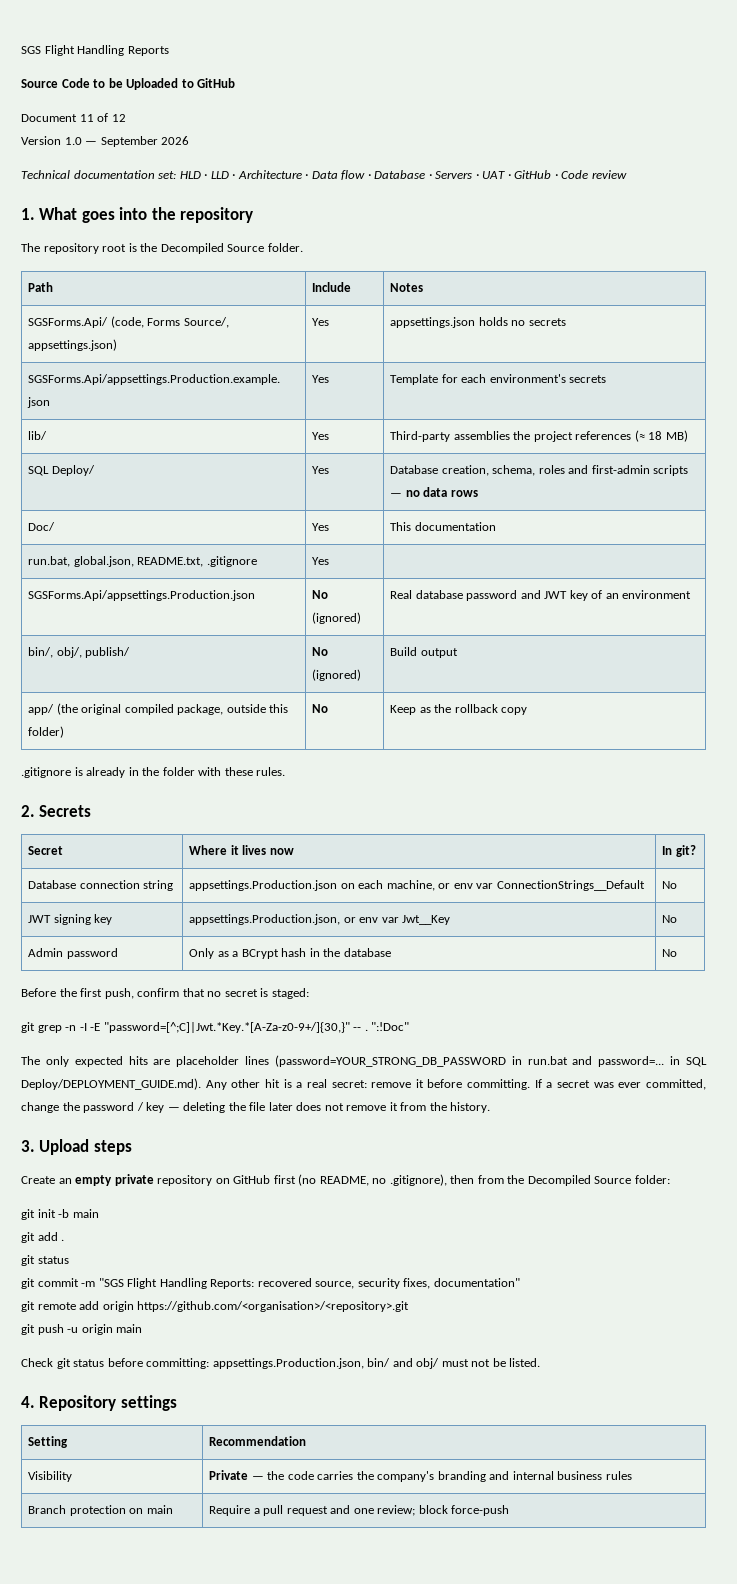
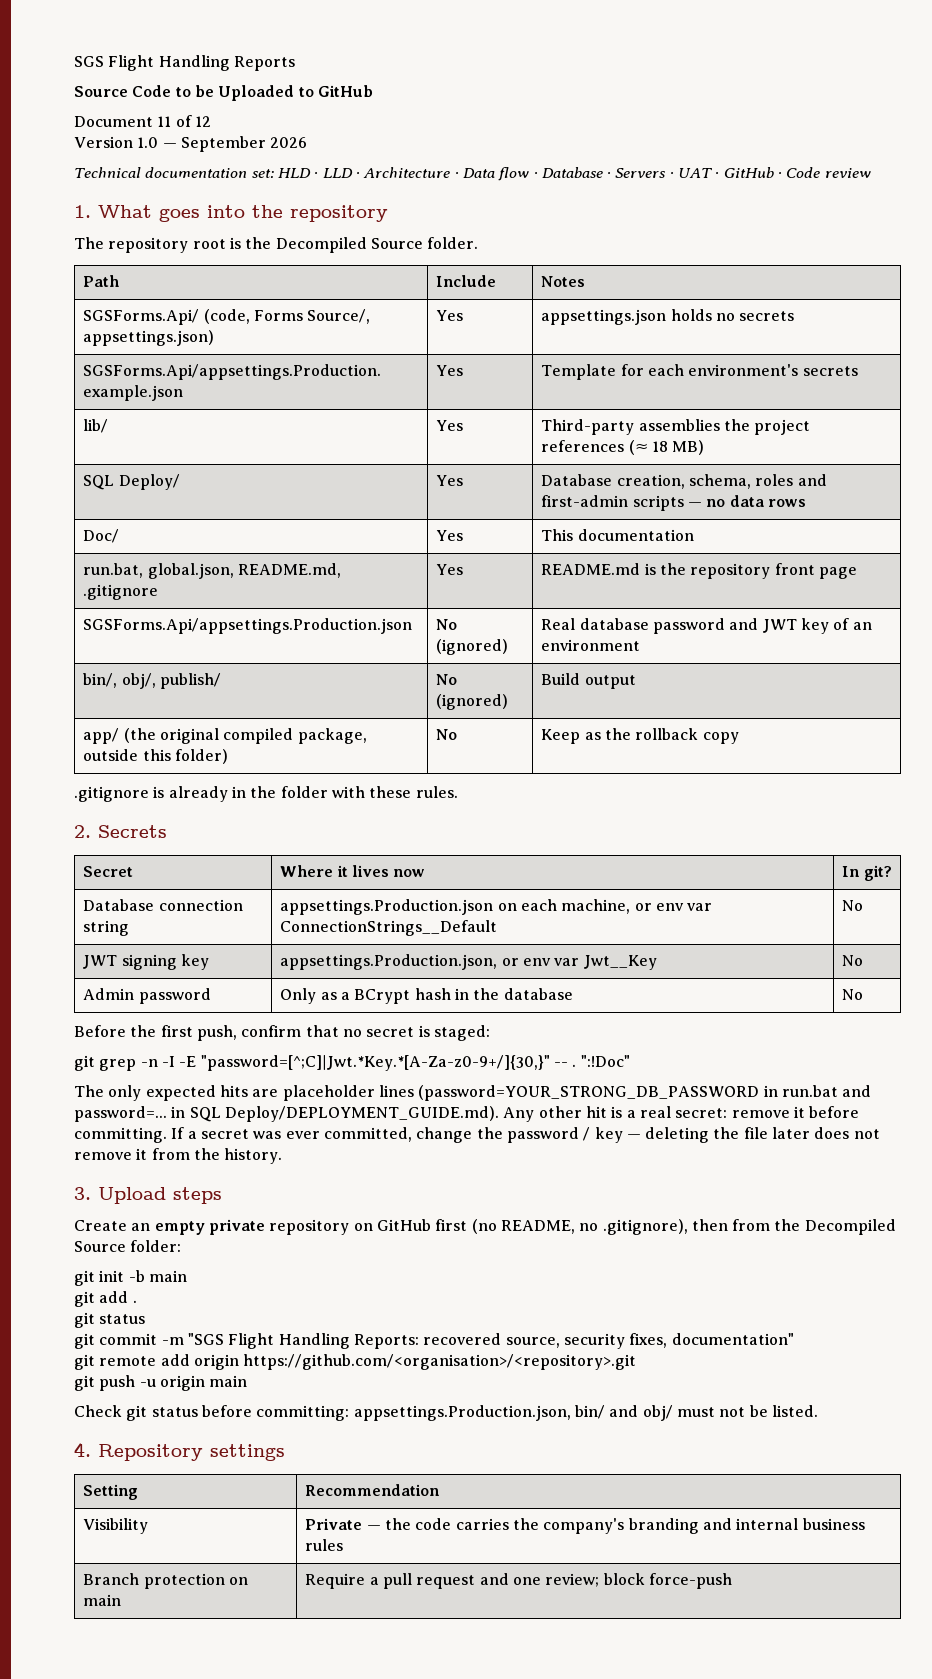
- run.bat, global.json, README.txt, .gitignore | Yes |
+ run.bat, global.json, README.md, .gitignore | Yes | README.md is the repository front page

